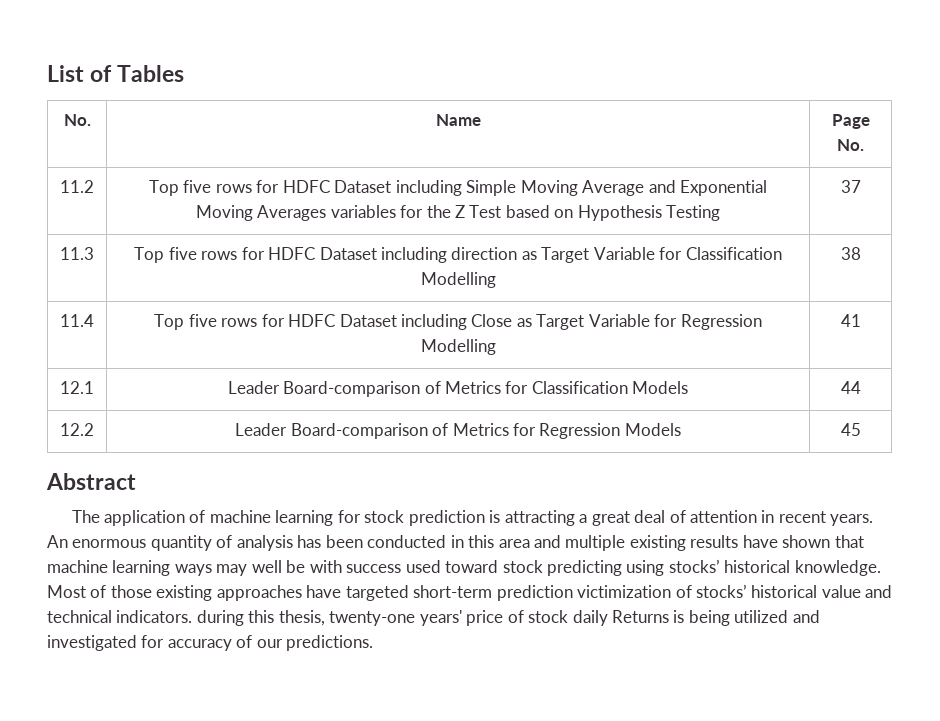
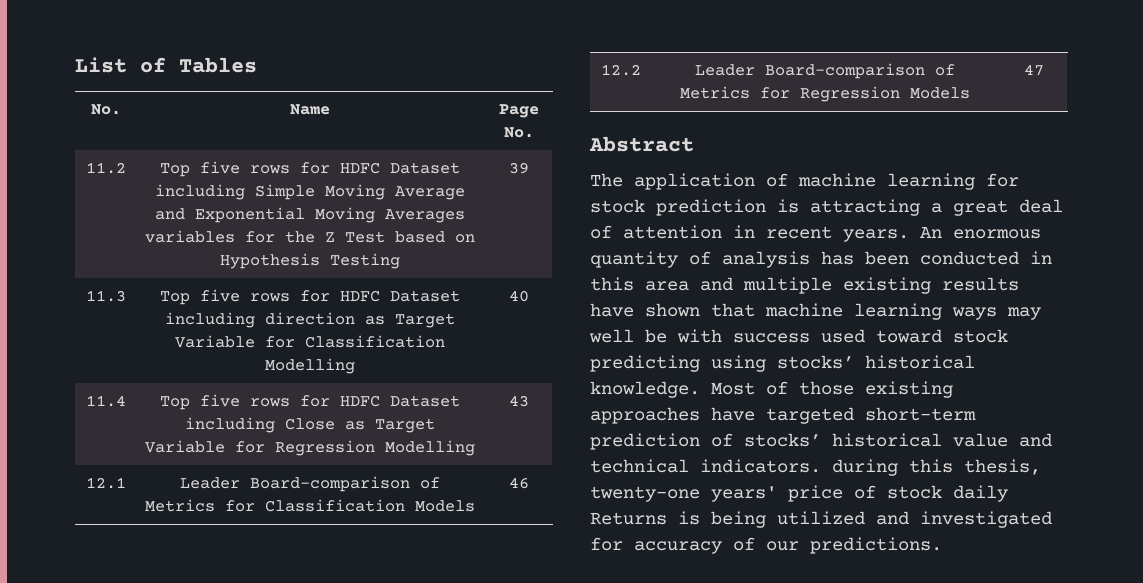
- 11.2 | Top five rows for HDFC Dataset including Simple Moving Average and Exponential Moving Averages variables for the Z Test based on Hypothesis Testing | 37
+ 11.2 | Top five rows for HDFC Dataset including Simple Moving Average and Exponential Moving Averages variables for the Z Test based on Hypothesis Testing | 39
- 11.3 | Top five rows for HDFC Dataset including direction as Target Variable for Classification Modelling | 38
+ 11.3 | Top five rows for HDFC Dataset including direction as Target Variable for Classification Modelling | 40
- 11.4 | Top five rows for HDFC Dataset including Close as Target Variable for Regression Modelling | 41
+ 11.4 | Top five rows for HDFC Dataset including Close as Target Variable for Regression Modelling | 43
- 12.1 | Leader Board-comparison of Metrics for Classification Models | 44
+ 12.1 | Leader Board-comparison of Metrics for Classification Models | 46
- 12.2 | Leader Board-comparison of Metrics for Regression Models | 45
+ 12.2 | Leader Board-comparison of Metrics for Regression Models | 47
- Most of those existing approaches have targeted short-term prediction victimization of stocks’ historical value and technical indicators. during this thesis, twenty-one years' price of stock daily Returns is being utilized and investigated for accuracy of our predictions.
+ Most of those existing approaches have targeted short-term prediction of stocks’ historical value and technical indicators. during this thesis, twenty-one years' price of stock daily Returns is being utilized and investigated for accuracy of our predictions.

